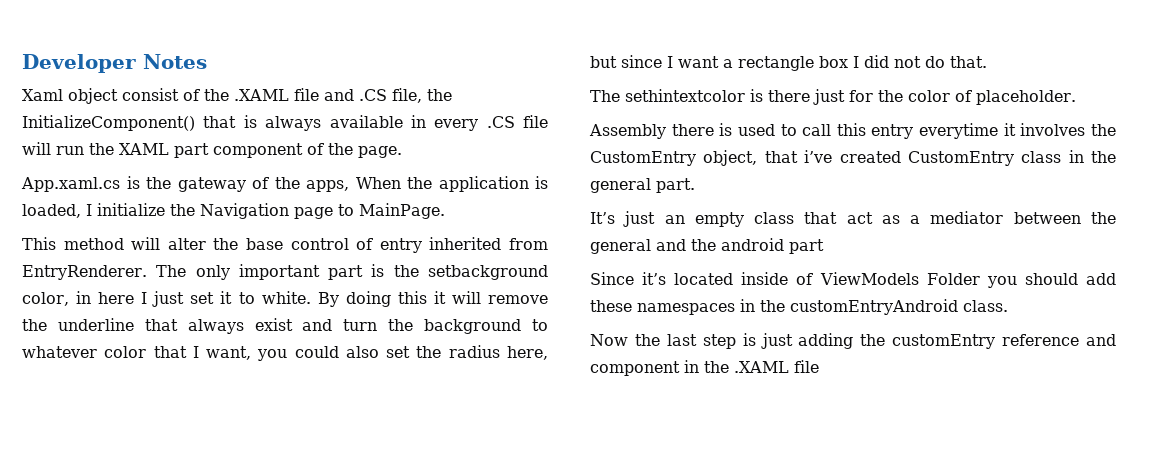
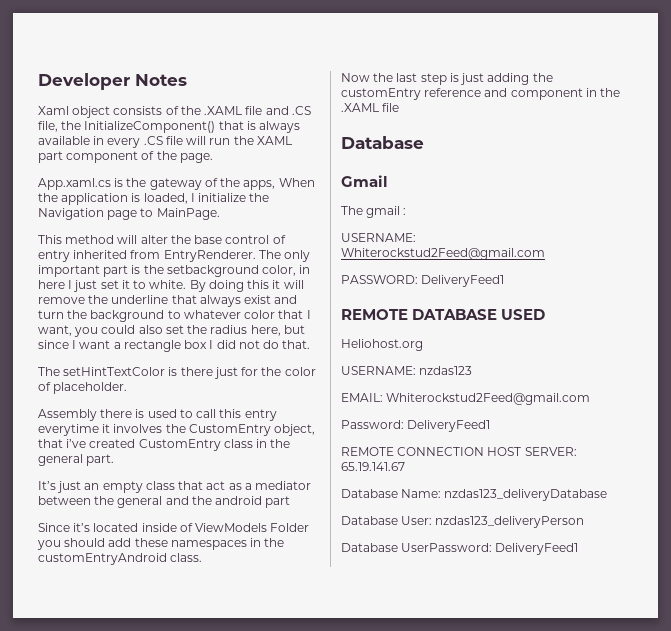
- Xaml object consist of the .XAML file and .CS file, the InitializeComponent() that is always available in every .CS file will run the XAML part component of the page.
+ Xaml object consists of the .XAML file and .CS file, the InitializeComponent() that is always available in every .CS file will run the XAML part component of the page.
- The sethintextcolor is there just for the color of placeholder.
+ The setHintTextColor is there just for the color of placeholder.
  Now the last step is just adding the customEntry reference and component in the .XAML file
+ Database
+ Gmail
+ The gmail :
+ USERNAME: Whiterockstud2Feed@gmail.com
+ PASSWORD: DeliveryFeed1
+ REMOTE DATABASE USED
+ Heliohost.org
+ USERNAME: nzdas123
+ EMAIL: Whiterockstud2Feed@gmail.com
+ Password: DeliveryFeed1
+ REMOTE CONNECTION HOST SERVER: 65.19.141.67
+ Database Name: nzdas123_deliveryDatabase
+ Database User: nzdas123_deliveryPerson
+ Database UserPassword: DeliveryFeed1

